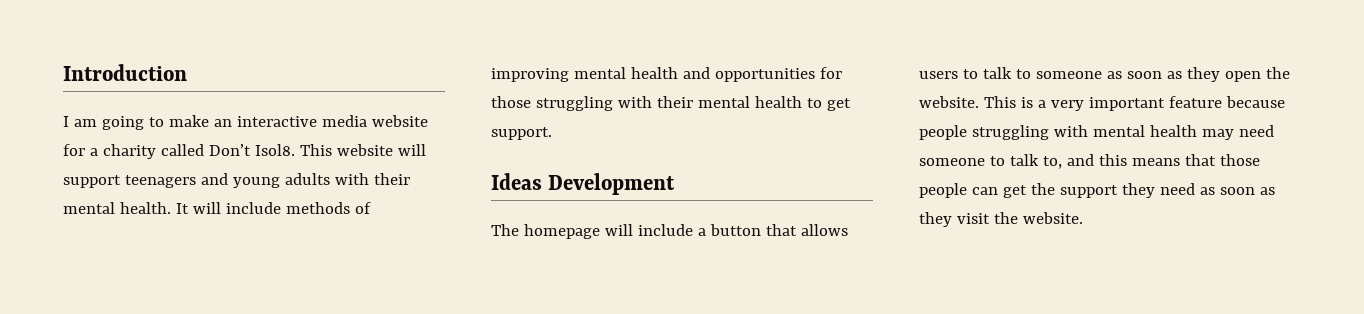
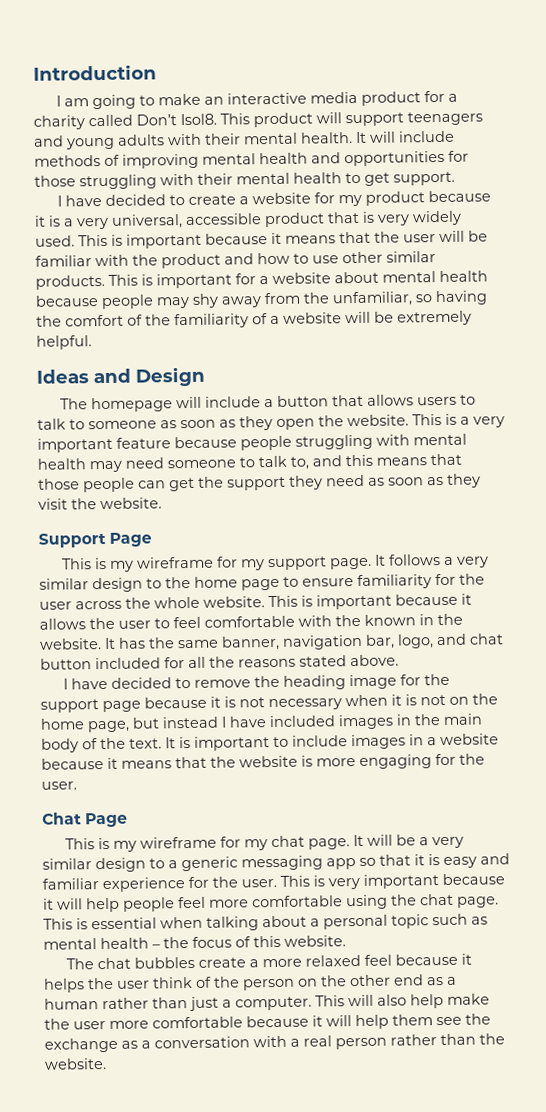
- I am going to make an interactive media website for a charity called Don’t Isol8.
+ I am going to make an interactive media product for a charity called Don’t Isol8.
- This website will support teenagers and young adults with their mental health.
+ This product will support teenagers and young adults with their mental health.
+ I have decided to create a website for my product because it is a very universal, accessible product that is very widely used. This is important because it means that the user will be familiar with the product and how to use other similar products. This is important for a website about mental health because people may shy away from the unfamiliar, so having the comfort of the familiarity of a website will be extremely helpful.
- Ideas Development
+ Ideas and Design
+ Support Page
+ This is my wireframe for my support page. It follows a very similar design to the home page to ensure familiarity for the user across the whole website. This is important because it allows the user to feel comfortable with the known in the website. It has the same banner, navigation bar, logo, and chat button included for all the reasons stated above.
+ I have decided to remove the heading image for the support page because it is not necessary when it is not on the home page, but instead I have included images in the main body of the text. It is important to include images in a website because it means that the website is more engaging for the user.
+ Chat Page
+ This is my wireframe for my chat page. It will be a very similar design to a generic messaging app so that it is easy and familiar experience for the user. This is very important because it will help people feel more comfortable using the chat page. This is essential when talking about a personal topic such as mental health – the focus of this website.
+ The chat bubbles create a more relaxed feel because it helps the user think of the person on the other end as a human rather than just a computer. This will also help make the user more comfortable because it will help them see the exchange as a conversation with a real person rather than the website.

